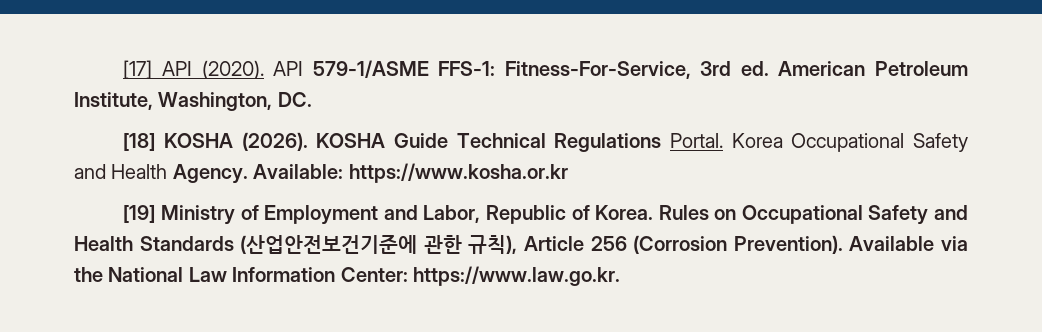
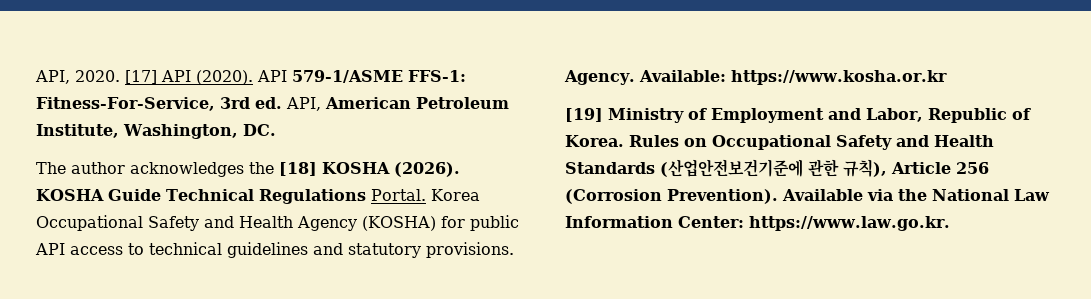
+ API, 2020.
- API 579-1/ASME FFS-1: Fitness-For-Service, 3rd ed. American Petroleum Institute, Washington, DC.
+ API 579-1/ASME FFS-1: Fitness-For-Service, 3rd ed. API, American Petroleum Institute, Washington, DC.
- [18] KOSHA (2026).
+ The author acknowledges the [18] KOSHA (2026).
- Korea Occupational Safety and Health Agency.
+ Korea Occupational Safety and Health Agency (KOSHA) for public API access to technical guidelines and statutory provisions. Agency.

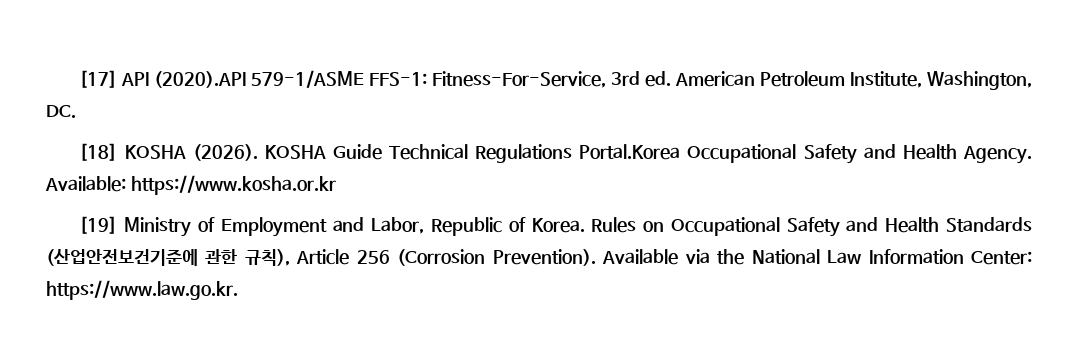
- API, 2020. [17] API (2020). API 579-1/ASME FFS-1: Fitness-For-Service, 3rd ed. API, American Petroleum Institute, Washington, DC.
+ [17] API (2020).API 579-1/ASME FFS-1: Fitness-For-Service, 3rd ed. American Petroleum Institute, Washington, DC.
- The author acknowledges the [18] KOSHA (2026).
+ [18] KOSHA (2026).
- KOSHA Guide Technical Regulations Portal. Korea Occupational Safety and Health Agency (KOSHA) for public API access to technical guidelines and statutory provisions. Agency.
+ KOSHA Guide Technical Regulations Portal.Korea Occupational Safety and Health Agency.

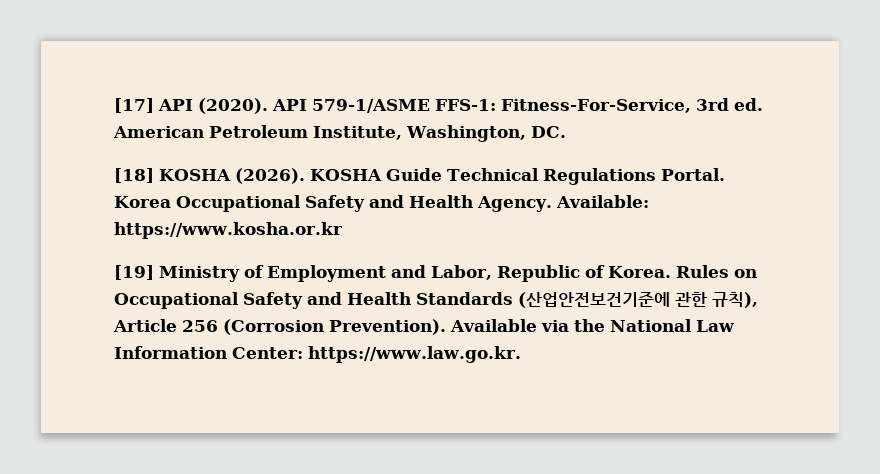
- [17] API (2020).API 579-1/ASME FFS-1: Fitness-For-Service, 3rd ed. American Petroleum Institute, Washington, DC.
+ [17] API (2020). API 579-1/ASME FFS-1: Fitness-For-Service, 3rd ed. American Petroleum Institute, Washington, DC.
- KOSHA Guide Technical Regulations Portal.Korea Occupational Safety and Health Agency.
+ KOSHA Guide Technical Regulations Portal. Korea Occupational Safety and Health Agency.

